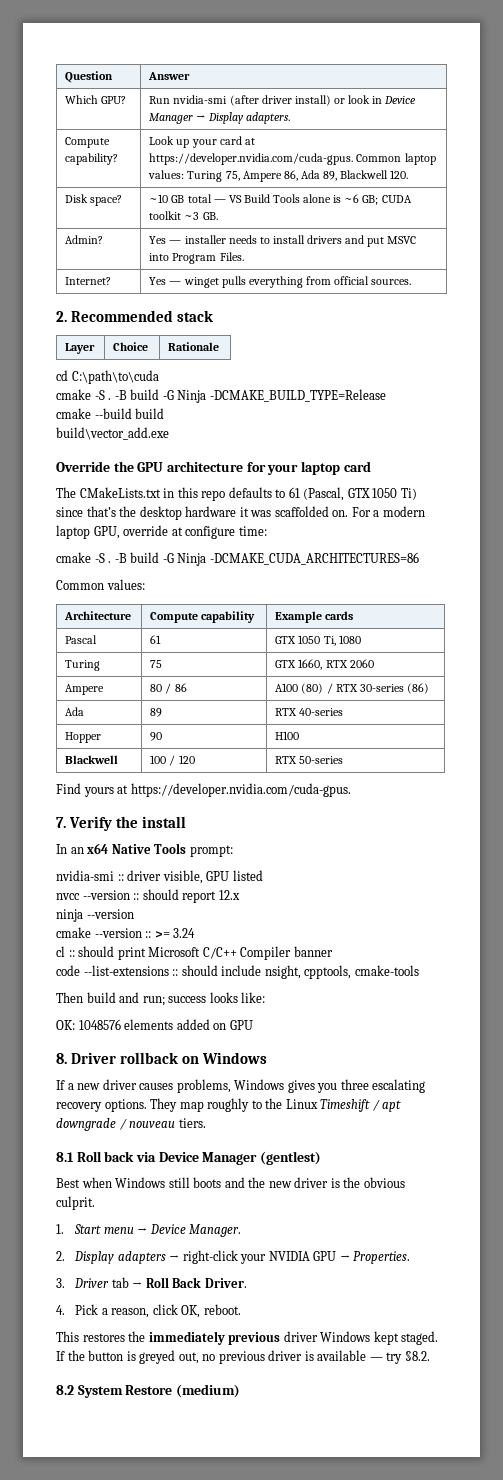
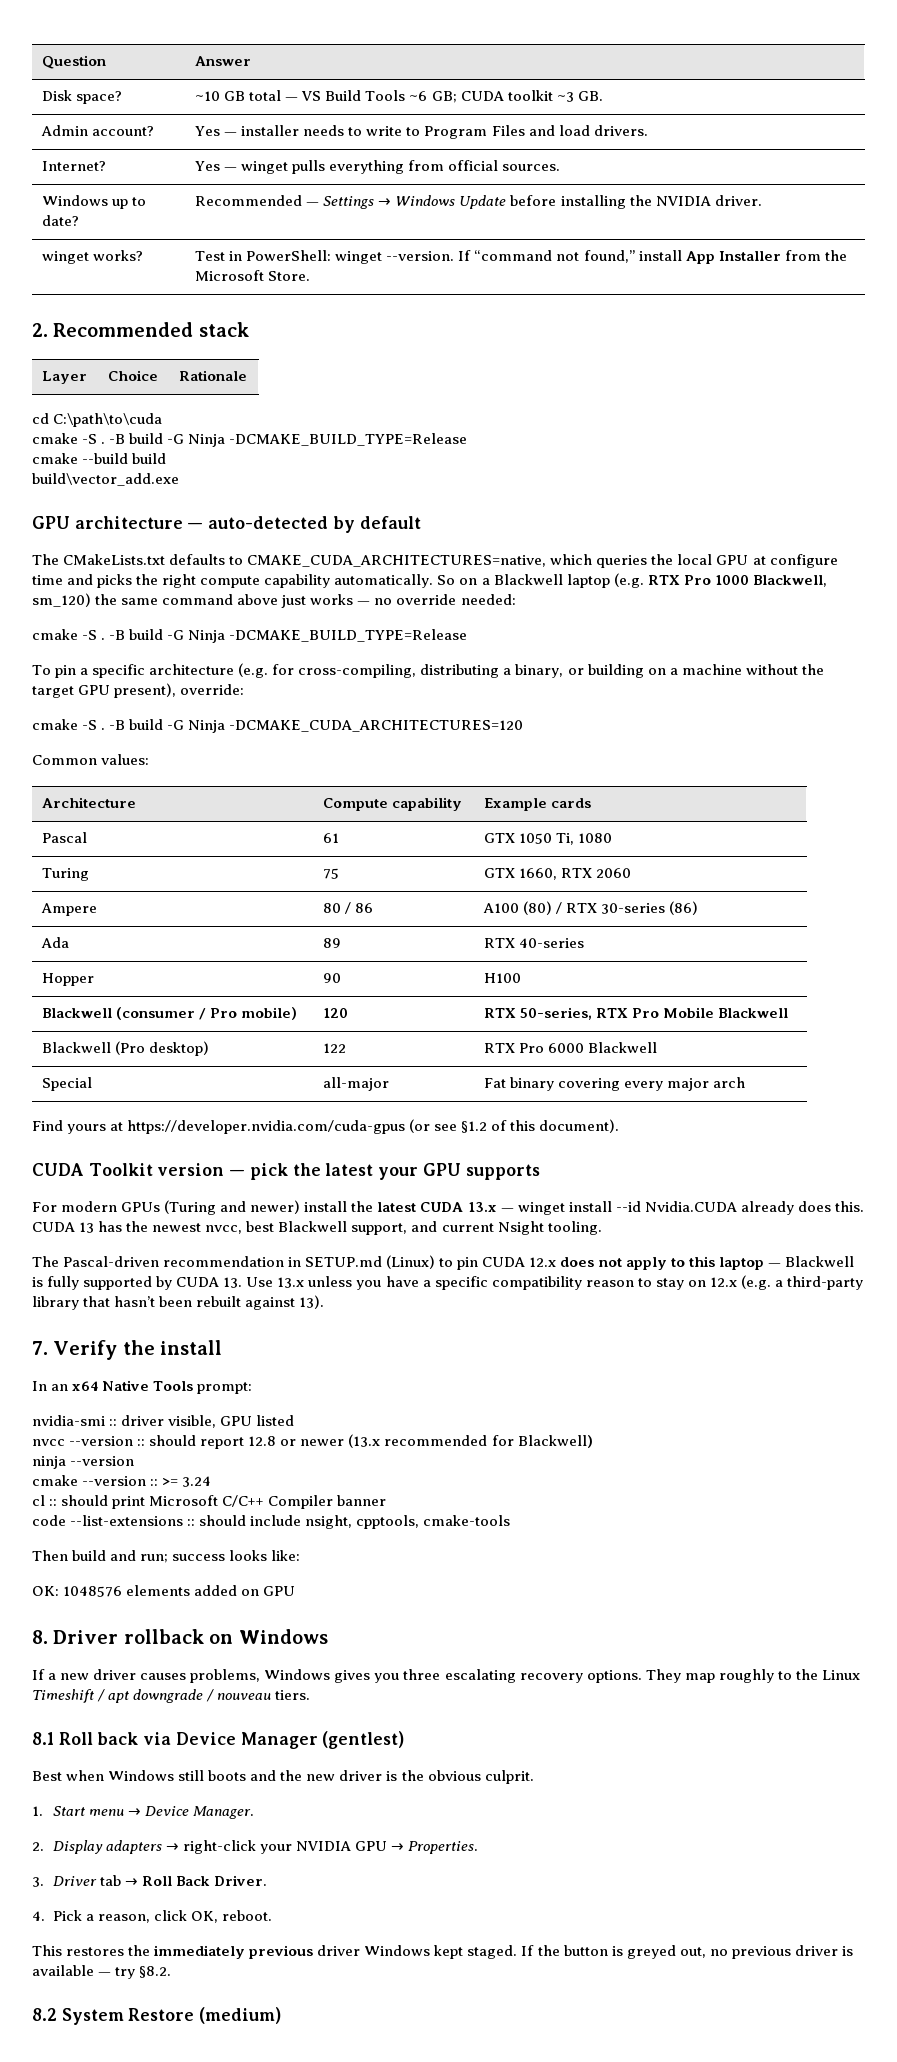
- Which GPU? | Run nvidia-smi (after driver install) or look in Device Manager → Display adapters.
- Compute capability? | Look up your card at https://developer.nvidia.com/cuda-gpus. Common laptop values: Turing 75, Ampere 86, Ada 89, Blackwell 120.
- Disk space? | ~10 GB total — VS Build Tools alone is ~6 GB; CUDA toolkit ~3 GB.
+ Disk space? | ~10 GB total — VS Build Tools ~6 GB; CUDA toolkit ~3 GB.
- Admin? | Yes — installer needs to install drivers and put MSVC into Program Files.
+ Admin account? | Yes — installer needs to write to Program Files and load drivers.
+ Windows up to date? | Recommended — Settings → Windows Update before installing the NVIDIA driver.
+ winget works? | Test in PowerShell: winget --version. If “command not found,” install App Installer from the Microsoft Store.
- Override the GPU architecture for your laptop card
- The CMakeLists.txt in this repo defaults to 61 (Pascal, GTX 1050 Ti) since that’s the desktop hardware it was scaffolded on. For a modern laptop GPU, override at configure time:
- cmake -S . -B build -G Ninja -DCMAKE_CUDA_ARCHITECTURES=86
+ GPU architecture — auto-detected by default
+ The CMakeLists.txt defaults to CMAKE_CUDA_ARCHITECTURES=native, which queries the local GPU at configure time and picks the right compute capability automatically. So on a Blackwell laptop (e.g. RTX Pro 1000 Blackwell, sm_120) the same command above just works — no override needed:
+ cmake -S . -B build -G Ninja -DCMAKE_BUILD_TYPE=Release
+ To pin a specific architecture (e.g. for cross-compiling, distributing a binary, or building on a machine without the target GPU present), override:
+ cmake -S . -B build -G Ninja -DCMAKE_CUDA_ARCHITECTURES=120
- Blackwell | 100 / 120 | RTX 50-series
- Find yours at https://developer.nvidia.com/cuda-gpus.
+ Blackwell (consumer / Pro mobile) | 120 | RTX 50-series, RTX Pro Mobile Blackwell
+ Blackwell (Pro desktop) | 122 | RTX Pro 6000 Blackwell
+ Special | all-major | Fat binary covering every major arch
+ Find yours at https://developer.nvidia.com/cuda-gpus (or see §1.2 of this document).
+ CUDA Toolkit version — pick the latest your GPU supports
+ For modern GPUs (Turing and newer) install the latest CUDA 13.x — winget install --id Nvidia.CUDA already does this. CUDA 13 has the newest nvcc, best Blackwell support, and current Nsight tooling.
+ The Pascal-driven recommendation in SETUP.md (Linux) to pin CUDA 12.x does not apply to this laptop — Blackwell is fully supported by CUDA 13. Use 13.x unless you have a specific compatibility reason to stay on 12.x (e.g. a third-party library that hasn’t been rebuilt against 13).
- nvcc --version :: should report 12.x
+ nvcc --version :: should report 12.8 or newer (13.x recommended for Blackwell)

